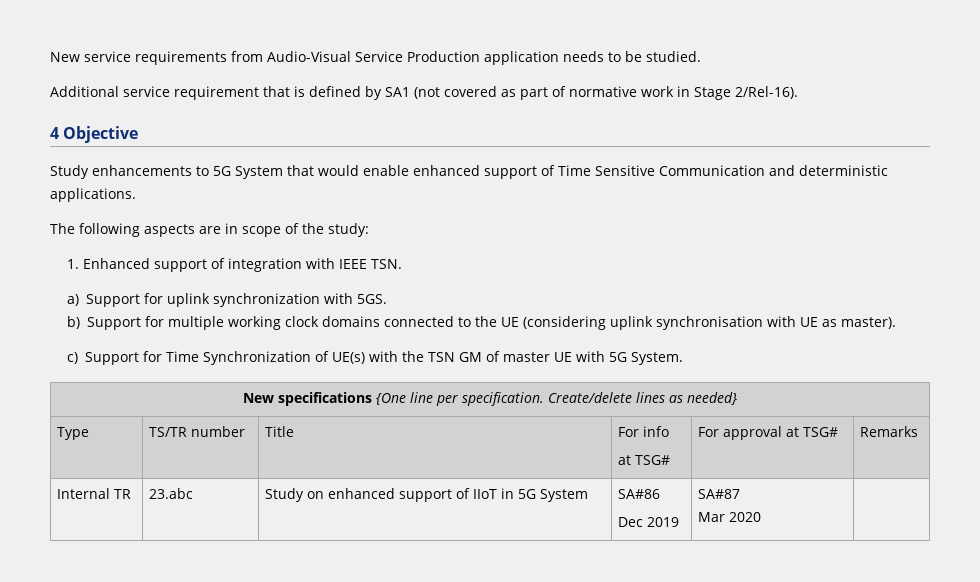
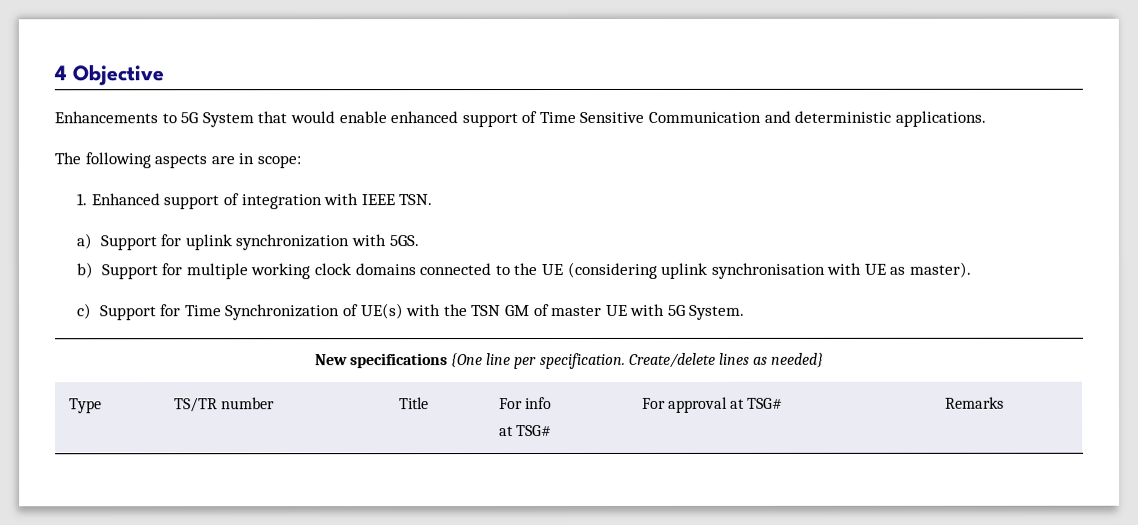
- New service requirements from Audio-Visual Service Production application needs to be studied.
- Additional service requirement that is defined by SA1 (not covered as part of normative work in Stage 2/Rel-16).
- Study enhancements to 5G System that would enable enhanced support of Time Sensitive Communication and deterministic applications.
+ Enhancements to 5G System that would enable enhanced support of Time Sensitive Communication and deterministic applications.
- The following aspects are in scope of the study:
+ The following aspects are in scope:
- Internal TR | 23.abc | Study on enhanced support of IIoT in 5G System | SA#86
- Dec 2019 | SA#87
- Mar 2020 |

